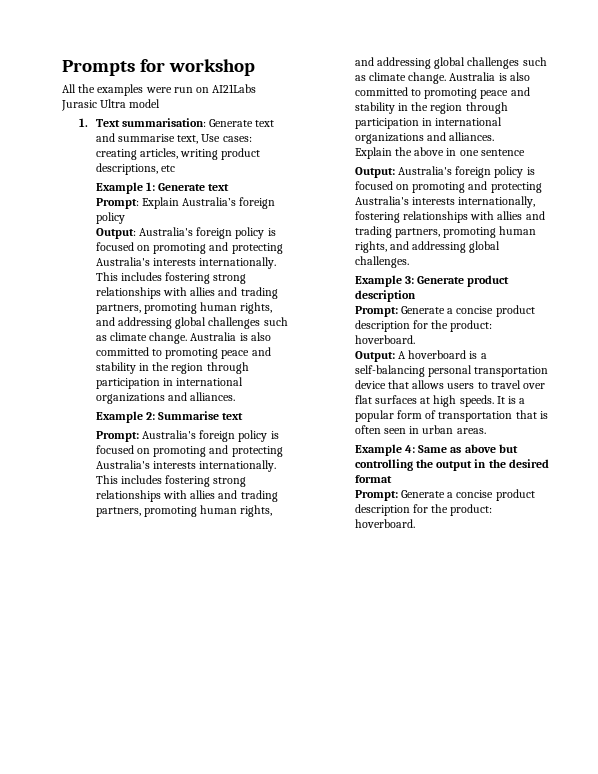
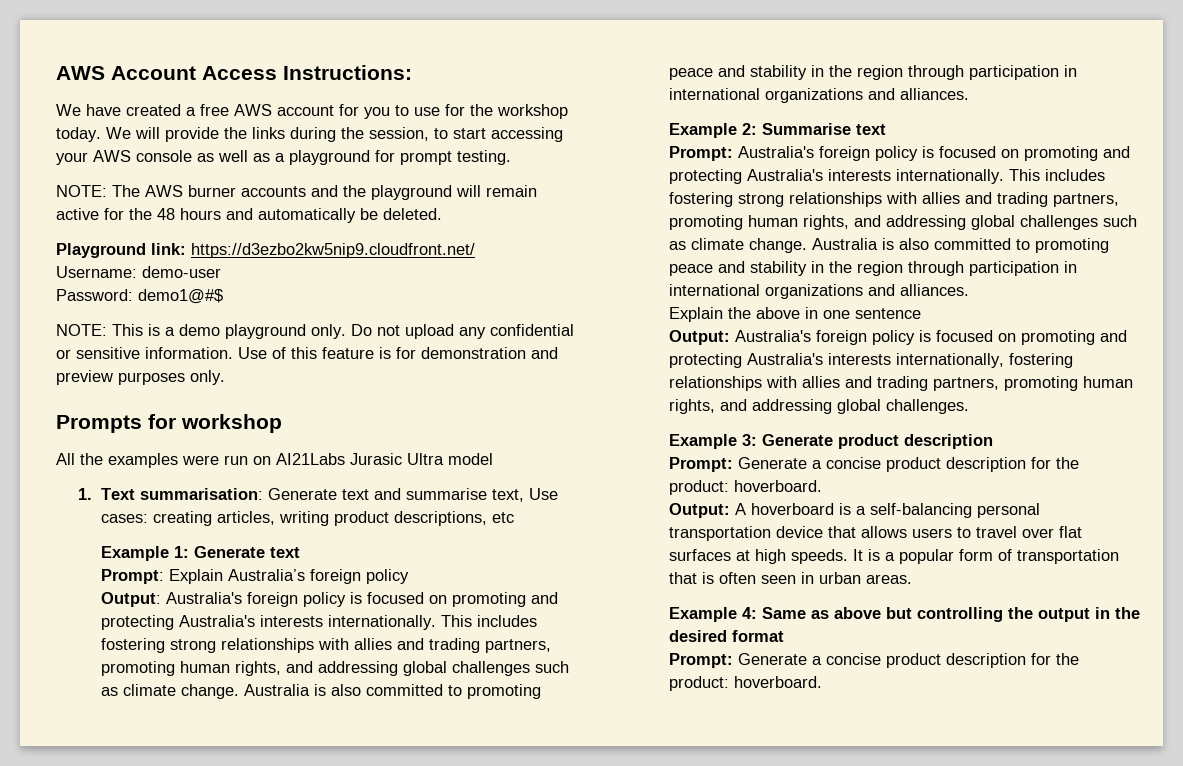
+ AWS Account Access Instructions:
+ We have created a free AWS account for you to use for the workshop today. We will provide the links during the session, to start accessing your AWS console as well as a playground for prompt testing.
+ NOTE: The AWS burner accounts and the playground will remain active for the 48 hours and automatically be deleted.
+ Playground link: https://d3ezbo2kw5nip9.cloudfront.net/
+ Username: demo-user
+ Password: demo1@#$
+ NOTE: This is a demo playground only. Do not upload any confidential or sensitive information. Use of this feature is for demonstration and preview purposes only.

